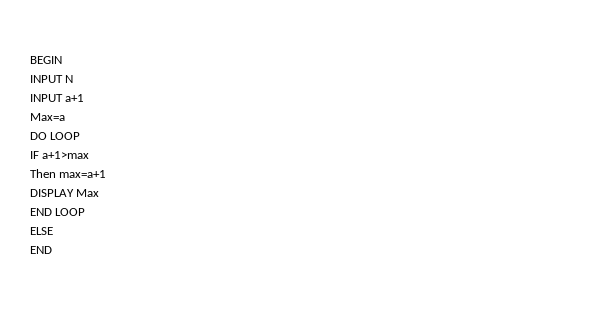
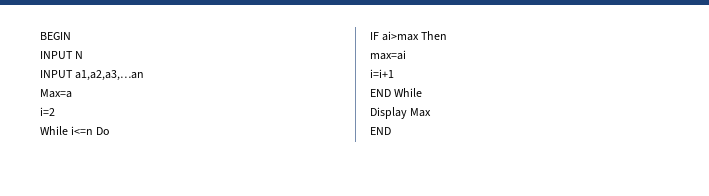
- INPUT a+1
+ INPUT a1,a2,a3,…an
- DO LOOP
- IF a+1>max
- Then max=a+1
- DISPLAY Max
- END LOOP
- ELSE
+ i=2
+ While i<=n Do
+ IF ai>max Then
+ max=ai
+ i=i+1
+ END While
+ Display Max

